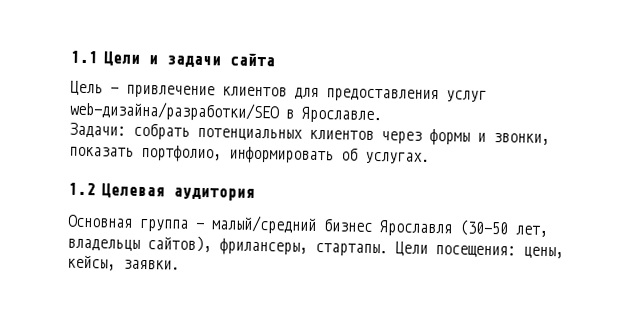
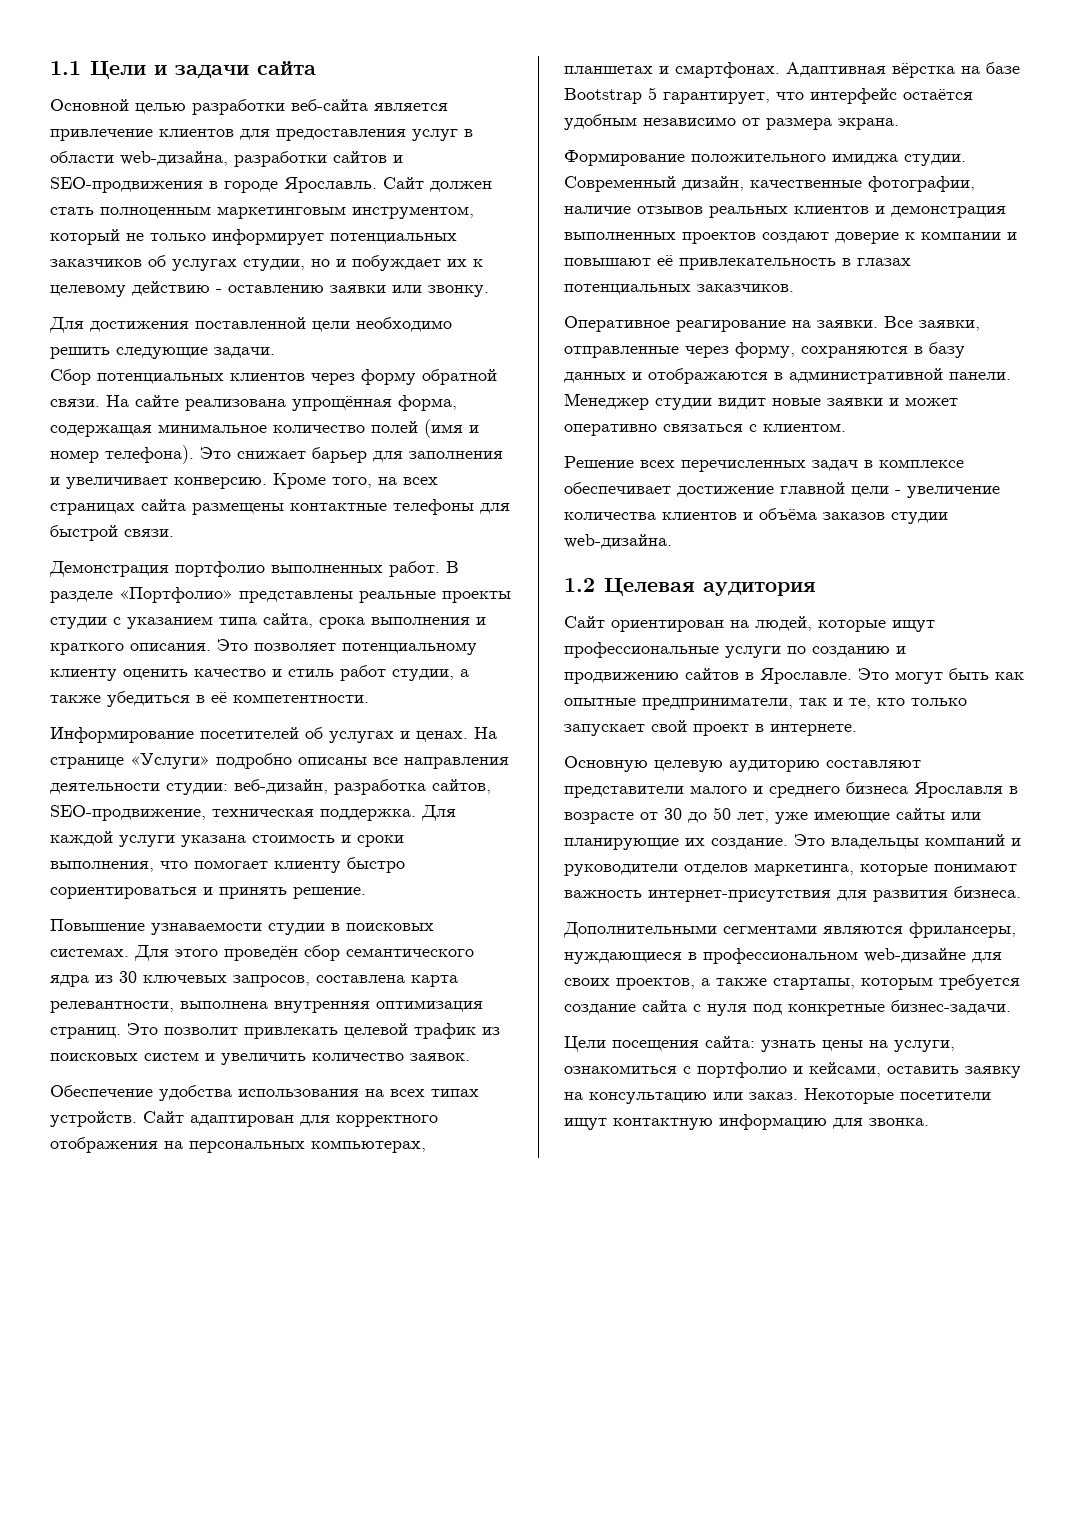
- Цель - привлечение клиентов для предоставления услуг web-дизайна/разработки/SEO в Ярославле.
- Задачи: собрать потенциальных клиентов через формы и звонки, показать портфолио, информировать об услугах.
+ Основной целью разработки веб-сайта является привлечение клиентов для предоставления услуг в области web-дизайна, разработки сайтов и SEO-продвижения в городе Ярославль. Сайт должен стать полноценным маркетинговым инструментом, который не только информирует потенциальных заказчиков об услугах студии, но и побуждает их к целевому действию - оставлению заявки или звонку.
+ Для достижения поставленной цели необходимо решить следующие задачи.
+ Сбор потенциальных клиентов через форму обратной связи. На сайте реализована упрощённая форма, содержащая минимальное количество полей (имя и номер телефона). Это снижает барьер для заполнения и увеличивает конверсию. Кроме того, на всех страницах сайта размещены контактные телефоны для быстрой связи.
+ Демонстрация портфолио выполненных работ. В разделе «Портфолио» представлены реальные проекты студии с указанием типа сайта, срока выполнения и краткого описания. Это позволяет потенциальному клиенту оценить качество и стиль работ студии, а также убедиться в её компетентности.
+ Информирование посетителей об услугах и ценах. На странице «Услуги» подробно описаны все направления деятельности студии: веб-дизайн, разработка сайтов, SEO-продвижение, техническая поддержка. Для каждой услуги указана стоимость и сроки выполнения, что помогает клиенту быстро сориентироваться и принять решение.
+ Повышение узнаваемости студии в поисковых системах. Для этого проведён сбор семантического ядра из 30 ключевых запросов, составлена карта релевантности, выполнена внутренняя оптимизация страниц. Это позволит привлекать целевой трафик из поисковых систем и увеличить количество заявок.
+ Обеспечение удобства использования на всех типах устройств. Сайт адаптирован для корректного отображения на персональных компьютерах, планшетах и смартфонах. Адаптивная вёрстка на базе Bootstrap 5 гарантирует, что интерфейс остаётся удобным независимо от размера экрана.
+ Формирование положительного имиджа студии. Современный дизайн, качественные фотографии, наличие отзывов реальных клиентов и демонстрация выполненных проектов создают доверие к компании и повышают её привлекательность в глазах потенциальных заказчиков.
+ Оперативное реагирование на заявки. Все заявки, отправленные через форму, сохраняются в базу данных и отображаются в административной панели. Менеджер студии видит новые заявки и может оперативно связаться с клиентом.
+ Решение всех перечисленных задач в комплексе обеспечивает достижение главной цели - увеличение количества клиентов и объёма заказов студии web-дизайна.
  1.2 Целевая аудитория
- Основная группа - малый/средний бизнес Ярославля (30-50 лет, владельцы сайтов), фрилансеры, стартапы. Цели посещения: цены, кейсы, заявки.
+ Сайт ориентирован на людей, которые ищут профессиональные услуги по созданию и продвижению сайтов в Ярославле. Это могут быть как опытные предприниматели, так и те, кто только запускает свой проект в интернете.
+ Основную целевую аудиторию составляют представители малого и среднего бизнеса Ярославля в возрасте от 30 до 50 лет, уже имеющие сайты или планирующие их создание. Это владельцы компаний и руководители отделов маркетинга, которые понимают важность интернет-присутствия для развития бизнеса.
+ Дополнительными сегментами являются фрилансеры, нуждающиеся в профессиональном web-дизайне для своих проектов, а также стартапы, которым требуется создание сайта с нуля под конкретные бизнес-задачи.
+ Цели посещения сайта: узнать цены на услуги, ознакомиться с портфолио и кейсами, оставить заявку на консультацию или заказ. Некоторые посетители ищут контактную информацию для звонка.

